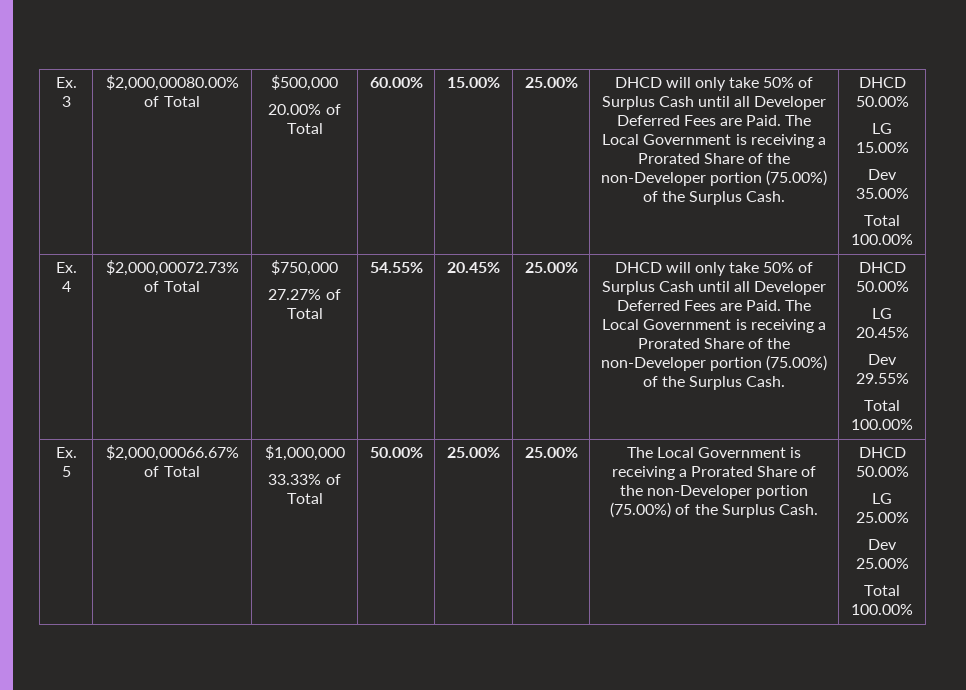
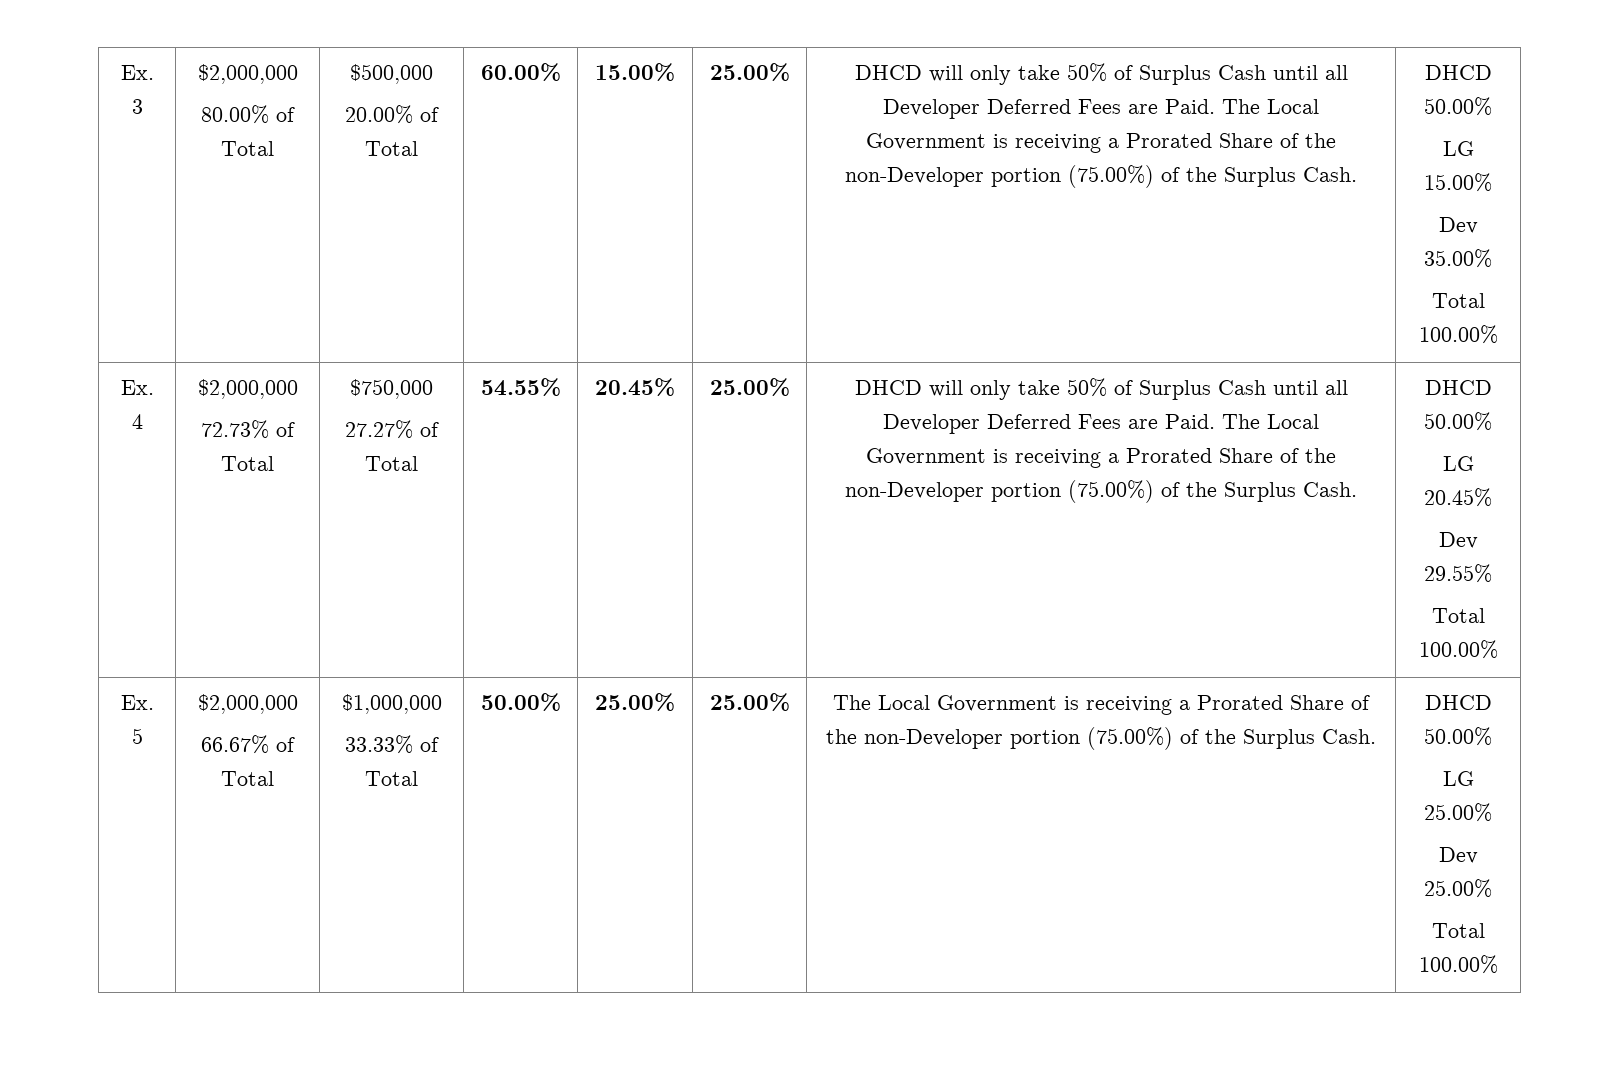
- Ex. 3 | $2,000,00080.00% of Total
+ Ex. 3 | $2,000,000
+ 80.00% of Total
- Ex. 4 | $2,000,00072.73% of Total
+ Ex. 4 | $2,000,000
+ 72.73% of Total
- Ex. 5 | $2,000,00066.67% of Total | $1,000,000
+ Ex. 5 | $2,000,000
+ 66.67% of Total | $1,000,000

